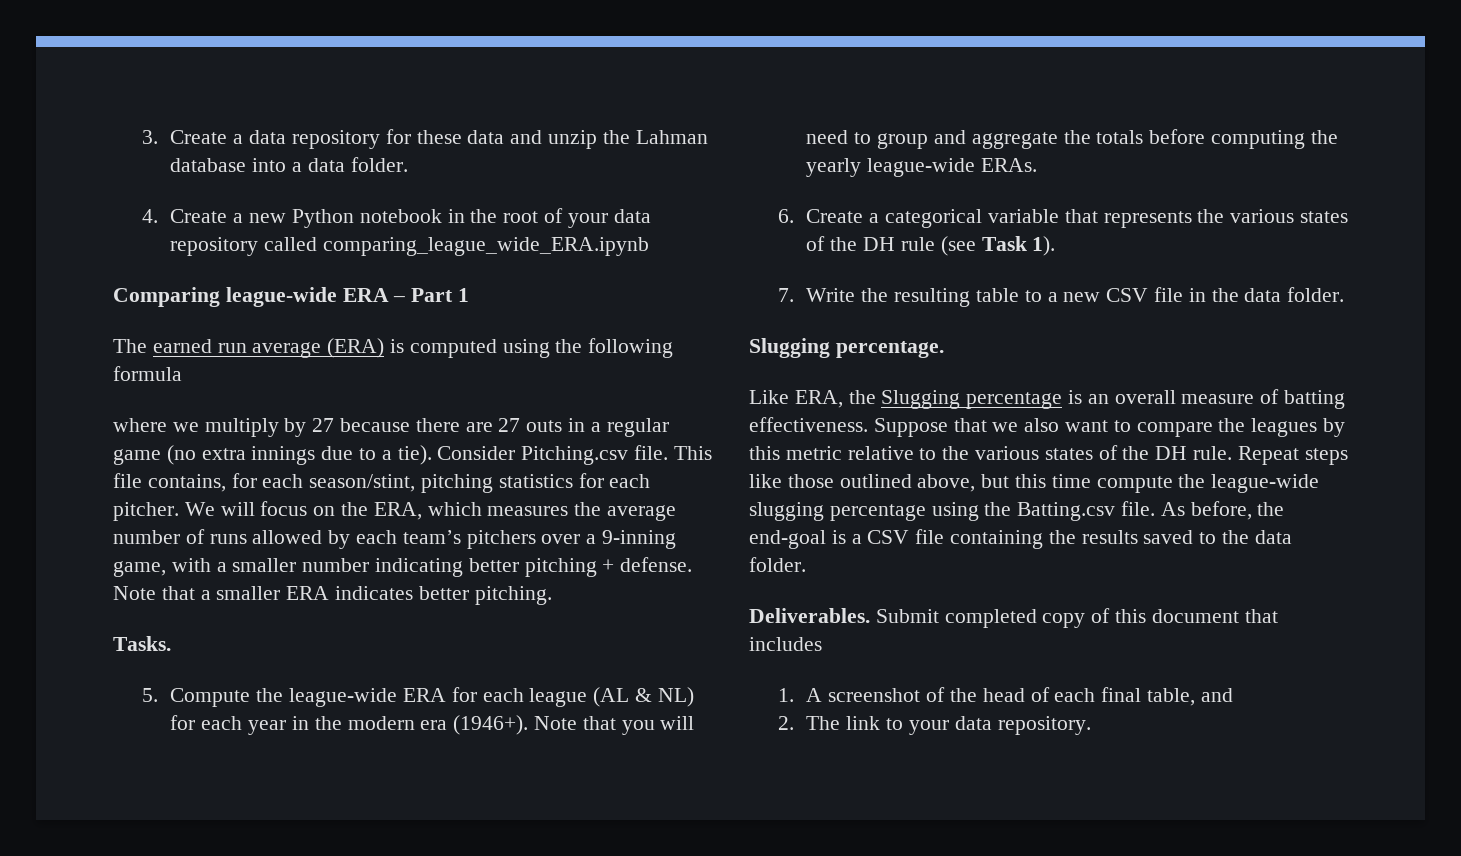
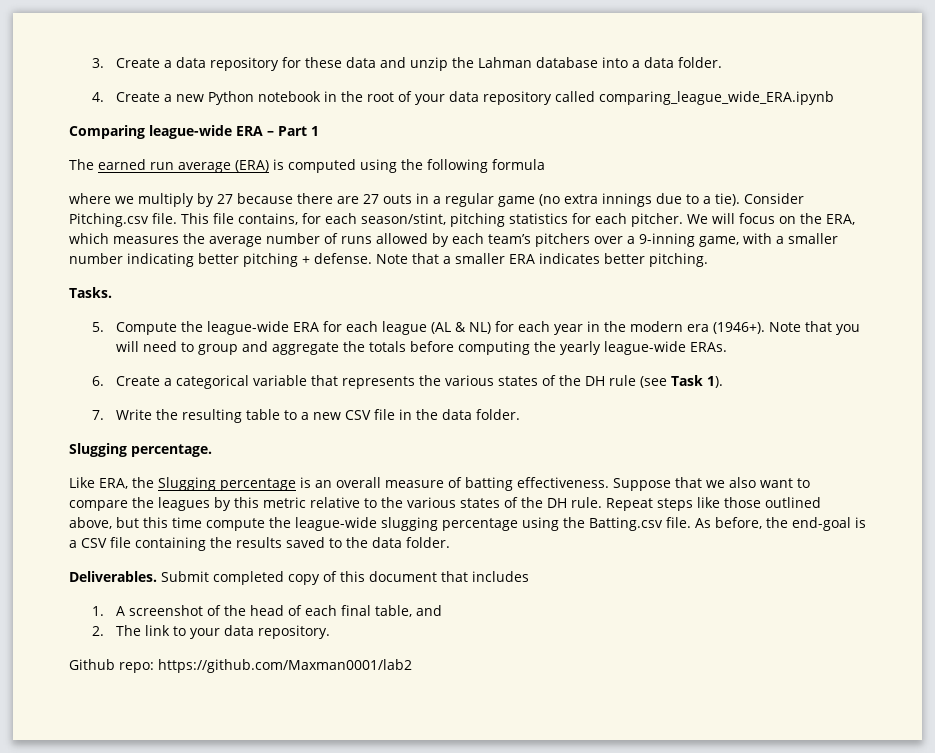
+ Github repo: https://github.com/Maxman0001/lab2

